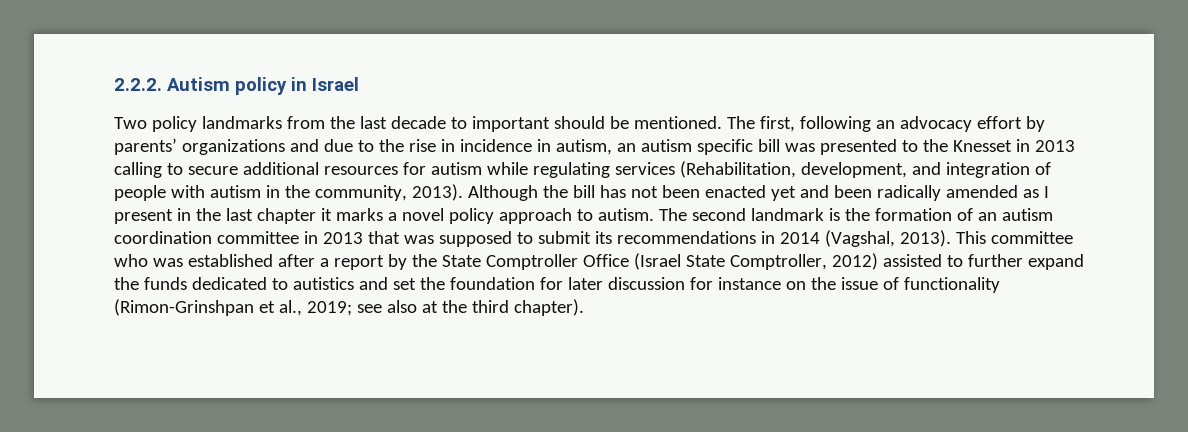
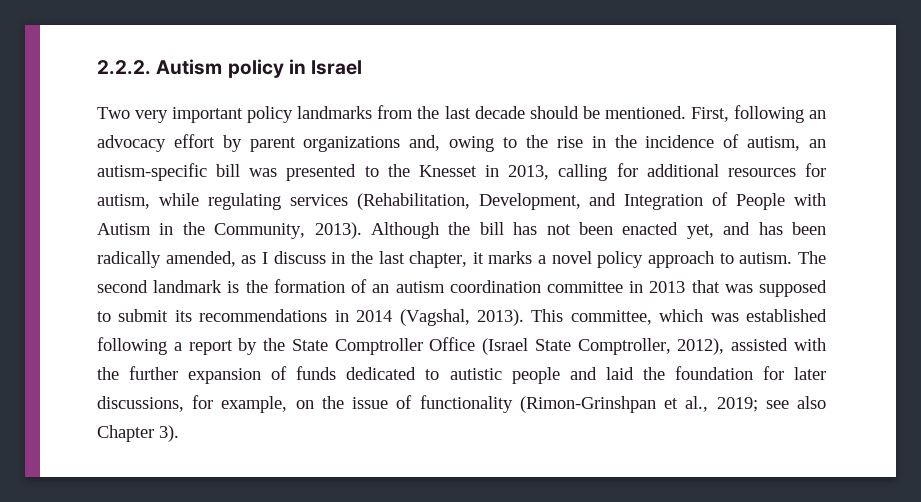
- Two policy landmarks from the last decade to important should be mentioned.
+ Two very important policy landmarks from the last decade should be mentioned.
- The first, following an advocacy effort by parents’ organizations and due to the rise in incidence in autism, an autism specific bill was presented to the Knesset in 2013 calling to secure additional resources for autism while regulating services (Rehabilitation, development, and integration of people with autism in the community, 2013).
+ First, following an advocacy effort by parent organizations and, owing to the rise in the incidence of autism, an autism-specific bill was presented to the Knesset in 2013, calling for additional resources for autism, while regulating services (Rehabilitation, Development, and Integration of People with Autism in the Community, 2013).
- Although the bill has not been enacted yet and been radically amended as I present in the last chapter it marks a novel policy approach to autism.
+ Although the bill has not been enacted yet, and has been radically amended, as I discuss in the last chapter, it marks a novel policy approach to autism.
- This committee who was established after a report by the State Comptroller Office (Israel State Comptroller, 2012) assisted to further expand the funds dedicated to autistics and set the foundation for later discussion for instance on the issue of functionality (Rimon-Grinshpan et al., 2019; see also at the third chapter).
+ This committee, which was established following a report by the State Comptroller Office (Israel State Comptroller, 2012), assisted with the further expansion of funds dedicated to autistic people and laid the foundation for later discussions, for example, on the issue of functionality (Rimon-Grinshpan et al., 2019; see also Chapter 3).

